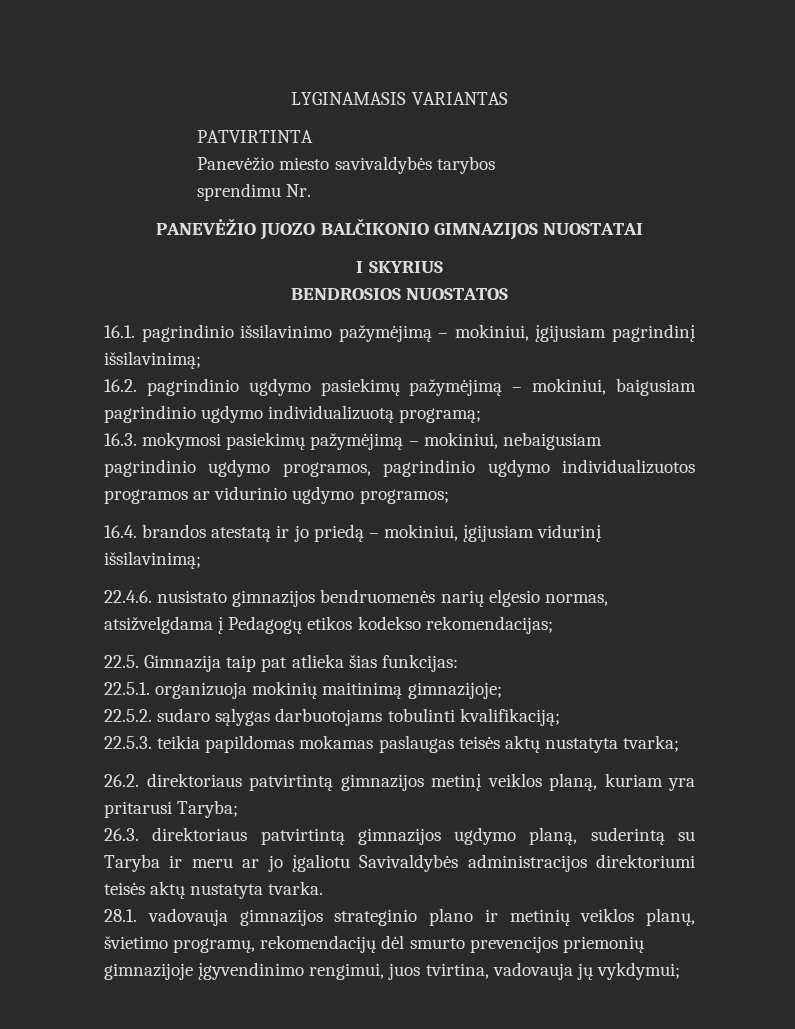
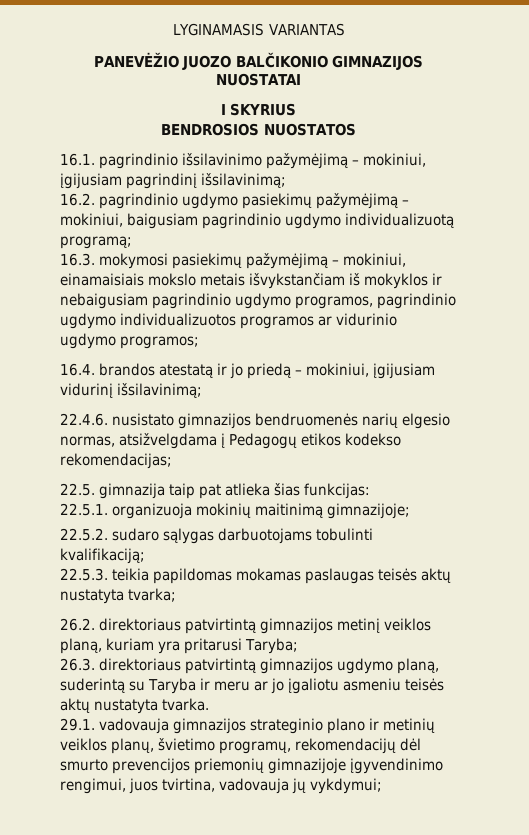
- PATVIRTINTA
- Panevėžio miesto savivaldybės tarybos
- sprendimu Nr.
- 16.3. mokymosi pasiekimų pažymėjimą – mokiniui, nebaigusiam pagrindinio ugdymo programos, pagrindinio ugdymo individualizuotos programos ar vidurinio ugdymo programos;
+ 16.3. mokymosi pasiekimų pažymėjimą – mokiniui, einamaisiais mokslo metais išvykstančiam iš mokyklos ir nebaigusiam pagrindinio ugdymo programos, pagrindinio ugdymo individualizuotos programos ar vidurinio ugdymo programos;
- 22.5. Gimnazija taip pat atlieka šias funkcijas:
+ 22.5. gimnazija taip pat atlieka šias funkcijas:
- 26.3. direktoriaus patvirtintą gimnazijos ugdymo planą, suderintą su Taryba ir meru ar jo įgaliotu Savivaldybės administracijos direktoriumi teisės aktų nustatyta tvarka.
+ 26.3. direktoriaus patvirtintą gimnazijos ugdymo planą, suderintą su Taryba ir meru ar jo įgaliotu asmeniu teisės aktų nustatyta tvarka.
- 28.1. vadovauja gimnazijos strateginio plano ir metinių veiklos planų, švietimo programų, rekomendacijų dėl smurto prevencijos priemonių gimnazijoje įgyvendinimo rengimui, juos tvirtina, vadovauja jų vykdymui;
+ 29.1. vadovauja gimnazijos strateginio plano ir metinių veiklos planų, švietimo programų, rekomendacijų dėl smurto prevencijos priemonių gimnazijoje įgyvendinimo rengimui, juos tvirtina, vadovauja jų vykdymui;

